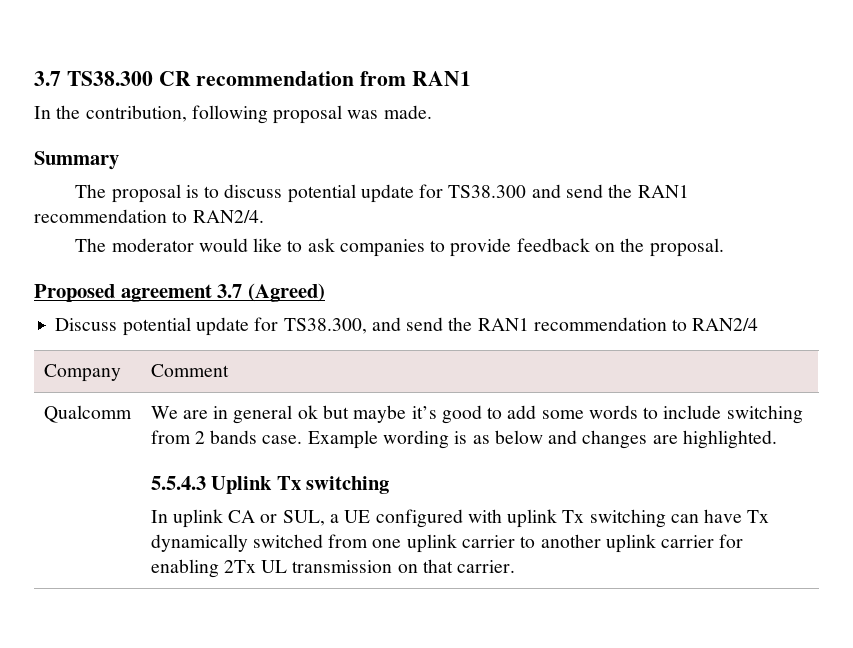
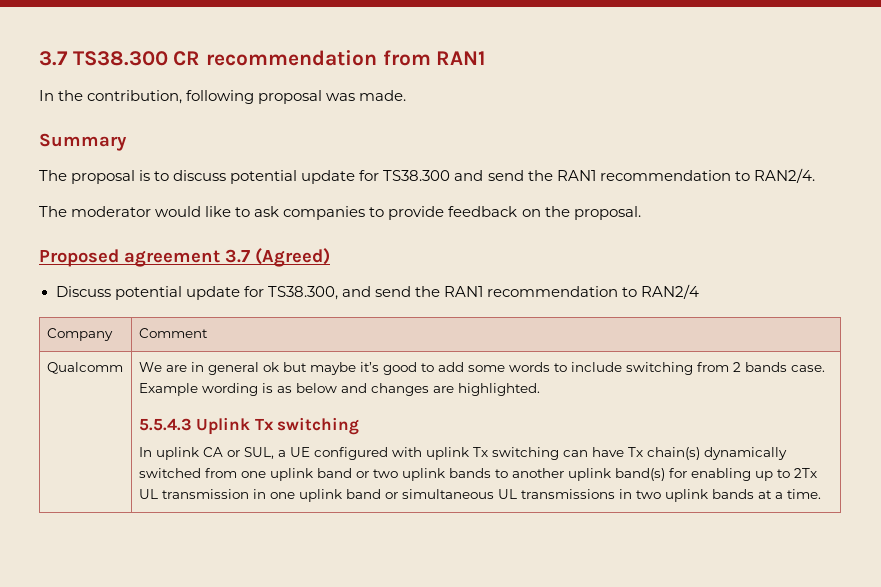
- In uplink CA or SUL, a UE configured with uplink Tx switching can have Tx dynamically switched from one uplink carrier to another uplink carrier for enabling 2Tx UL transmission on that carrier.
+ In uplink CA or SUL, a UE configured with uplink Tx switching can have Tx chain(s) dynamically switched from one uplink band or two uplink bands to another uplink band(s) for enabling up to 2Tx UL transmission in one uplink band or simultaneous UL transmissions in two uplink bands at a time.

